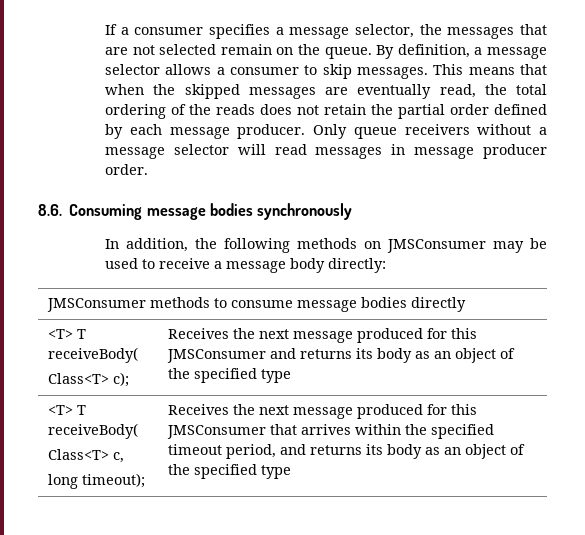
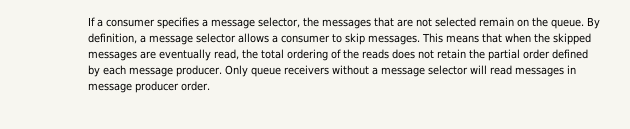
- 8.6. Consuming message bodies synchronously
- In addition, the following methods on JMSConsumer may be used to receive a message body directly:
- JMSConsumer methods to consume message bodies directly
- <T> T receiveBody(
- Class<T> c); | Receives the next message produced for this JMSConsumer and returns its body as an object of the specified type
- <T> T receiveBody(
- Class<T> c,
- long timeout); | Receives the next message produced for this JMSConsumer that arrives within the specified timeout period, and returns its body as an object of the specified type

